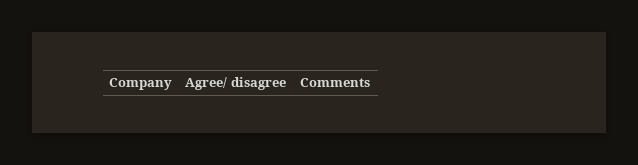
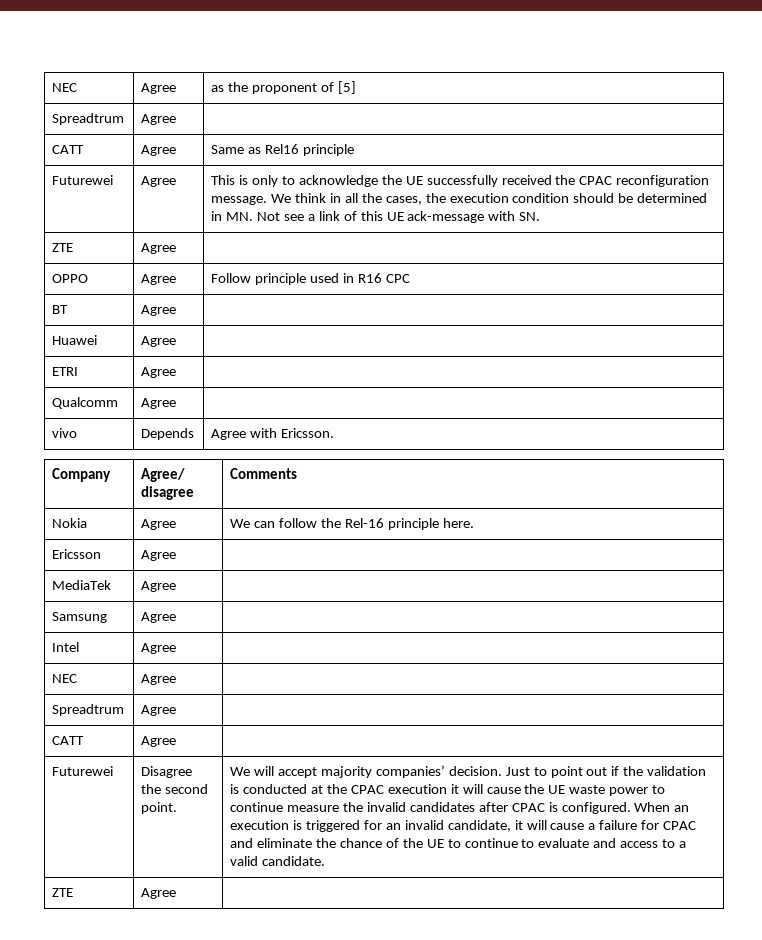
+ NEC | Agree | as the proponent of [5]
+ Spreadtrum | Agree |
+ CATT | Agree | Same as Rel16 principle
+ Futurewei | Agree | This is only to acknowledge the UE successfully received the CPAC reconfiguration message. We think in all the cases, the execution condition should be determined in MN. Not see a link of this UE ack-message with SN.
+ ZTE | Agree |
+ OPPO | Agree | Follow principle used in R16 CPC
+ BT | Agree |
+ Huawei | Agree |
+ ETRI | Agree |
+ Qualcomm | Agree |
+ vivo | Depends | Agree with Ericsson.
  Company | Agree/ disagree | Comments
+ Nokia | Agree | We can follow the Rel-16 principle here.
+ Ericsson | Agree |
+ MediaTek | Agree |
+ Samsung | Agree |
+ Intel | Agree |
+ NEC | Agree |
+ Spreadtrum | Agree |
+ CATT | Agree |
+ Futurewei | Disagree the second point. | We will accept majority companies’ decision. Just to point out if the validation is conducted at the CPAC execution it will cause the UE waste power to continue measure the invalid candidates after CPAC is configured. When an execution is triggered for an invalid candidate, it will cause a failure for CPAC and eliminate the chance of the UE to continue to evaluate and access to a valid candidate.
+ ZTE | Agree |

